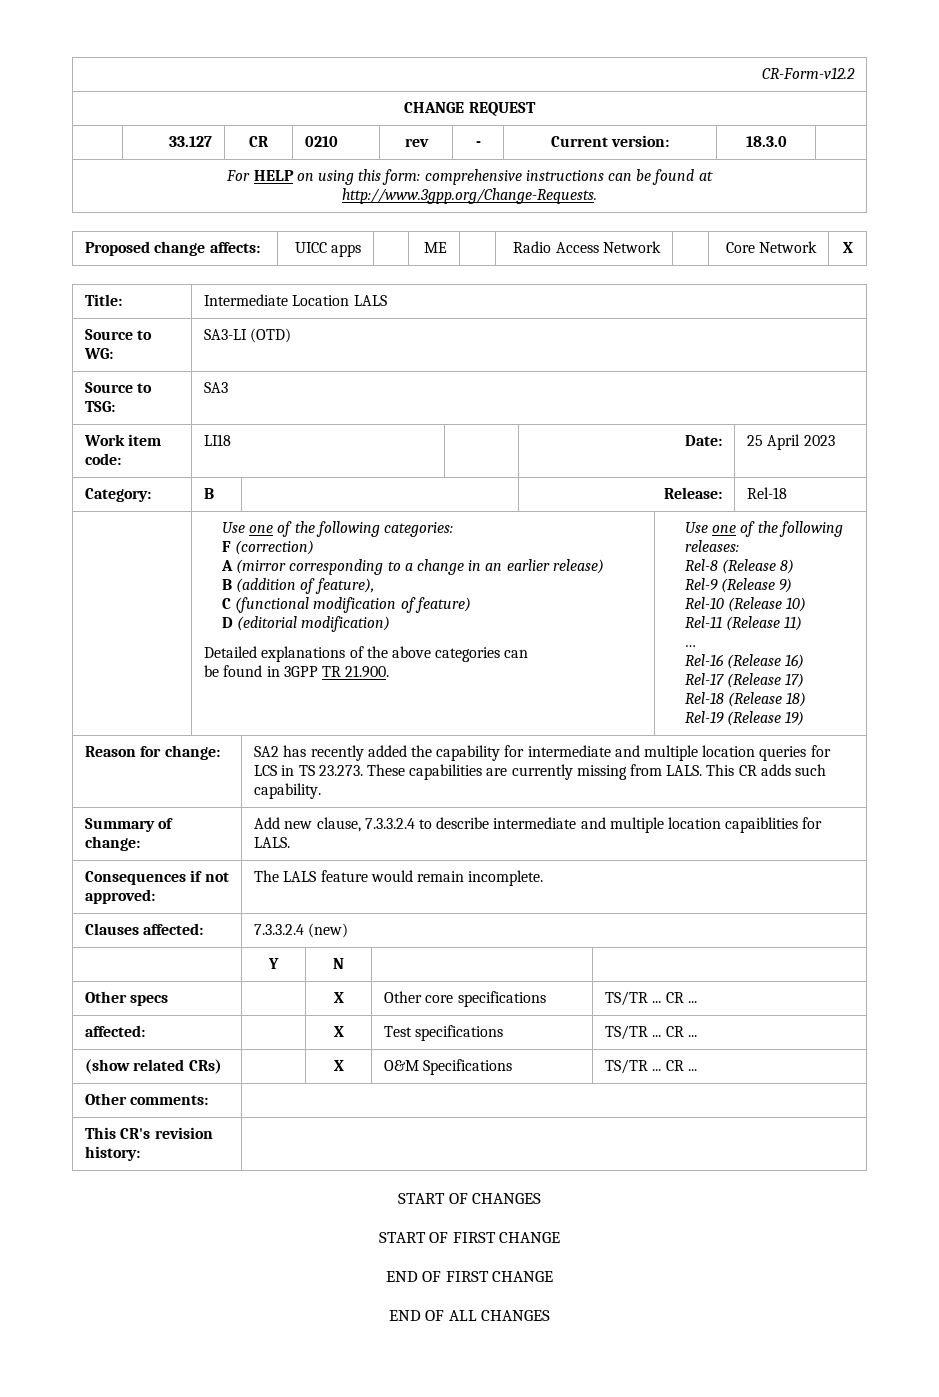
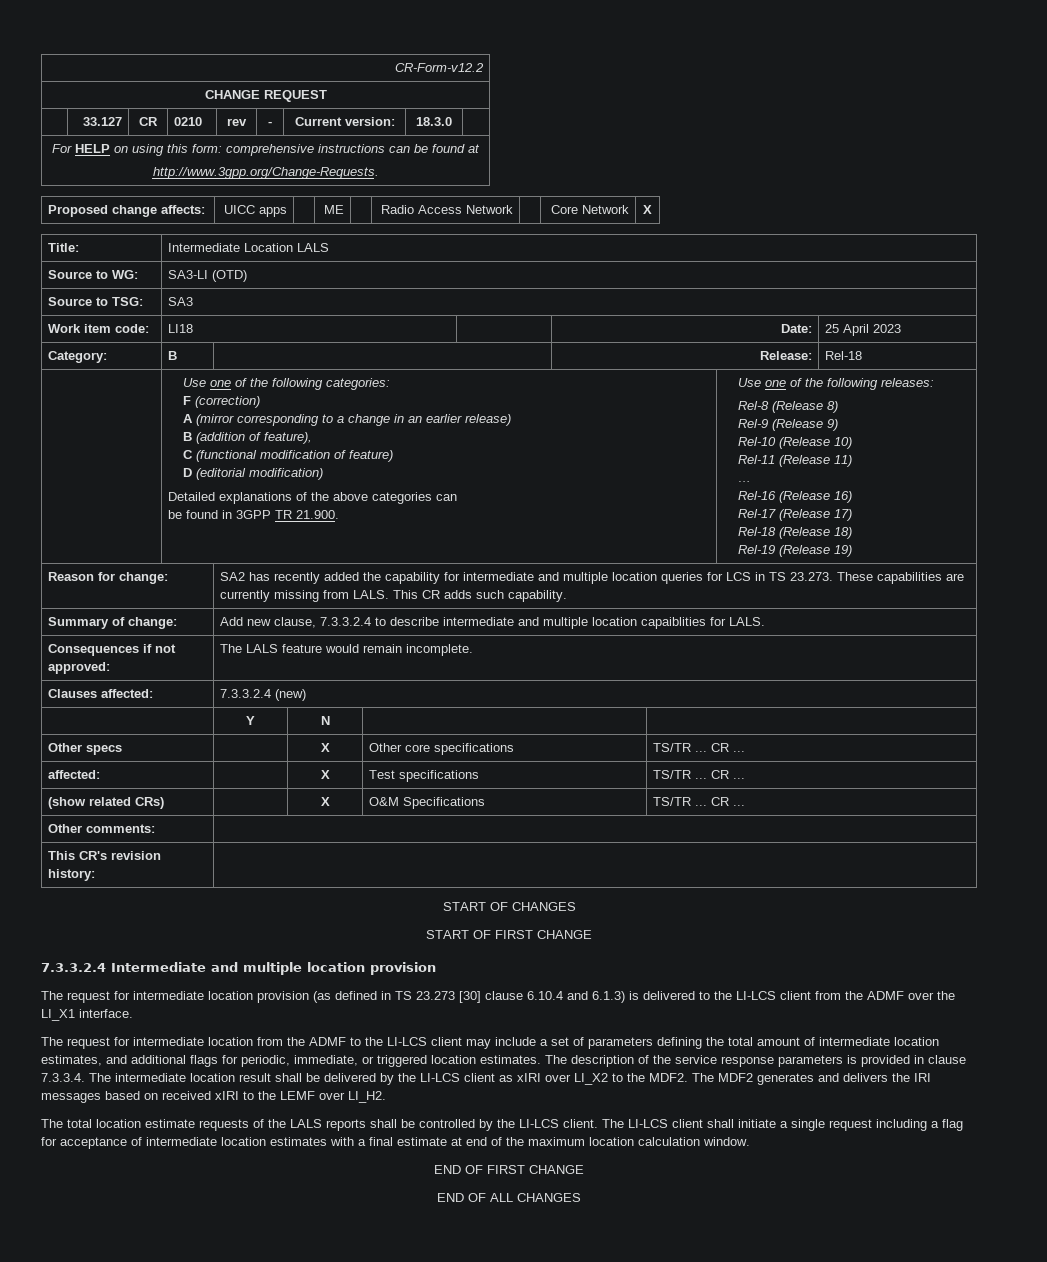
+ 7.3.3.2.4 Intermediate and multiple location provision
+ The request for intermediate location provision (as defined in TS 23.273 [30] clause 6.10.4 and 6.1.3) is delivered to the LI-LCS client from the ADMF over the LI_X1 interface.
+ The request for intermediate location from the ADMF to the LI-LCS client may include a set of parameters defining the total amount of intermediate location estimates, and additional flags for periodic, immediate, or triggered location estimates. The description of the service response parameters is provided in clause 7.3.3.4. The intermediate location result shall be delivered by the LI-LCS client as xIRI over LI_X2 to the MDF2. The MDF2 generates and delivers the IRI messages based on received xIRI to the LEMF over LI_H2.
+ The total location estimate requests of the LALS reports shall be controlled by the LI-LCS client. The LI-LCS client shall initiate a single request including a flag for acceptance of intermediate location estimates with a final estimate at end of the maximum location calculation window.

